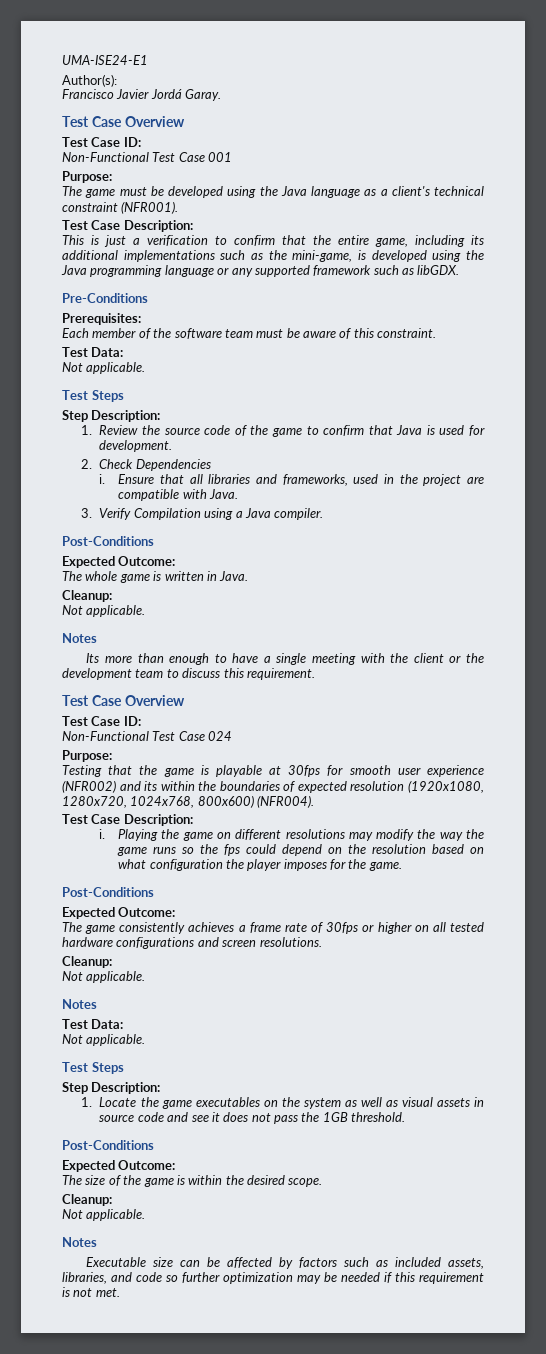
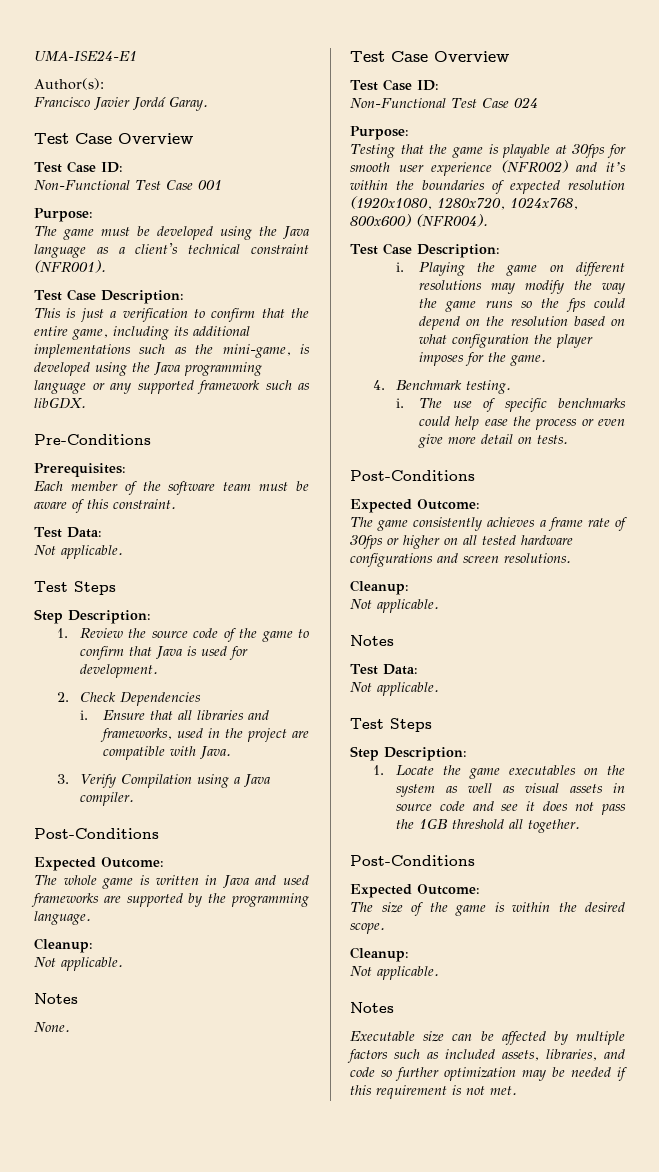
- The whole game is written in Java.
+ The whole game is written in Java and used frameworks are supported by the programming language.
  Cleanup:
  Not applicable.
  Notes
- Its more than enough to have a single meeting with the client or the development team to discuss this requirement.
+ None.
- Testing that the game is playable at 30fps for smooth user experience (NFR002) and its within the boundaries of expected resolution (1920x1080, 1280x720, 1024x768, 800x600) (NFR004).
+ Testing that the game is playable at 30fps for smooth user experience (NFR002) and it’s within the boundaries of expected resolution (1920x1080, 1280x720, 1024x768, 800x600) (NFR004).
+ 4. Benchmark testing.
+ i. The use of specific benchmarks could help ease the process or even give more detail on tests.
- 1. Locate the game executables on the system as well as visual assets in source code and see it does not pass the 1GB threshold.
+ 1. Locate the game executables on the system as well as visual assets in source code and see it does not pass the 1GB threshold all together.
- Executable size can be affected by factors such as included assets, libraries, and code so further optimization may be needed if this requirement is not met.
+ Executable size can be affected by multiple factors such as included assets, libraries, and code so further optimization may be needed if this requirement is not met.

